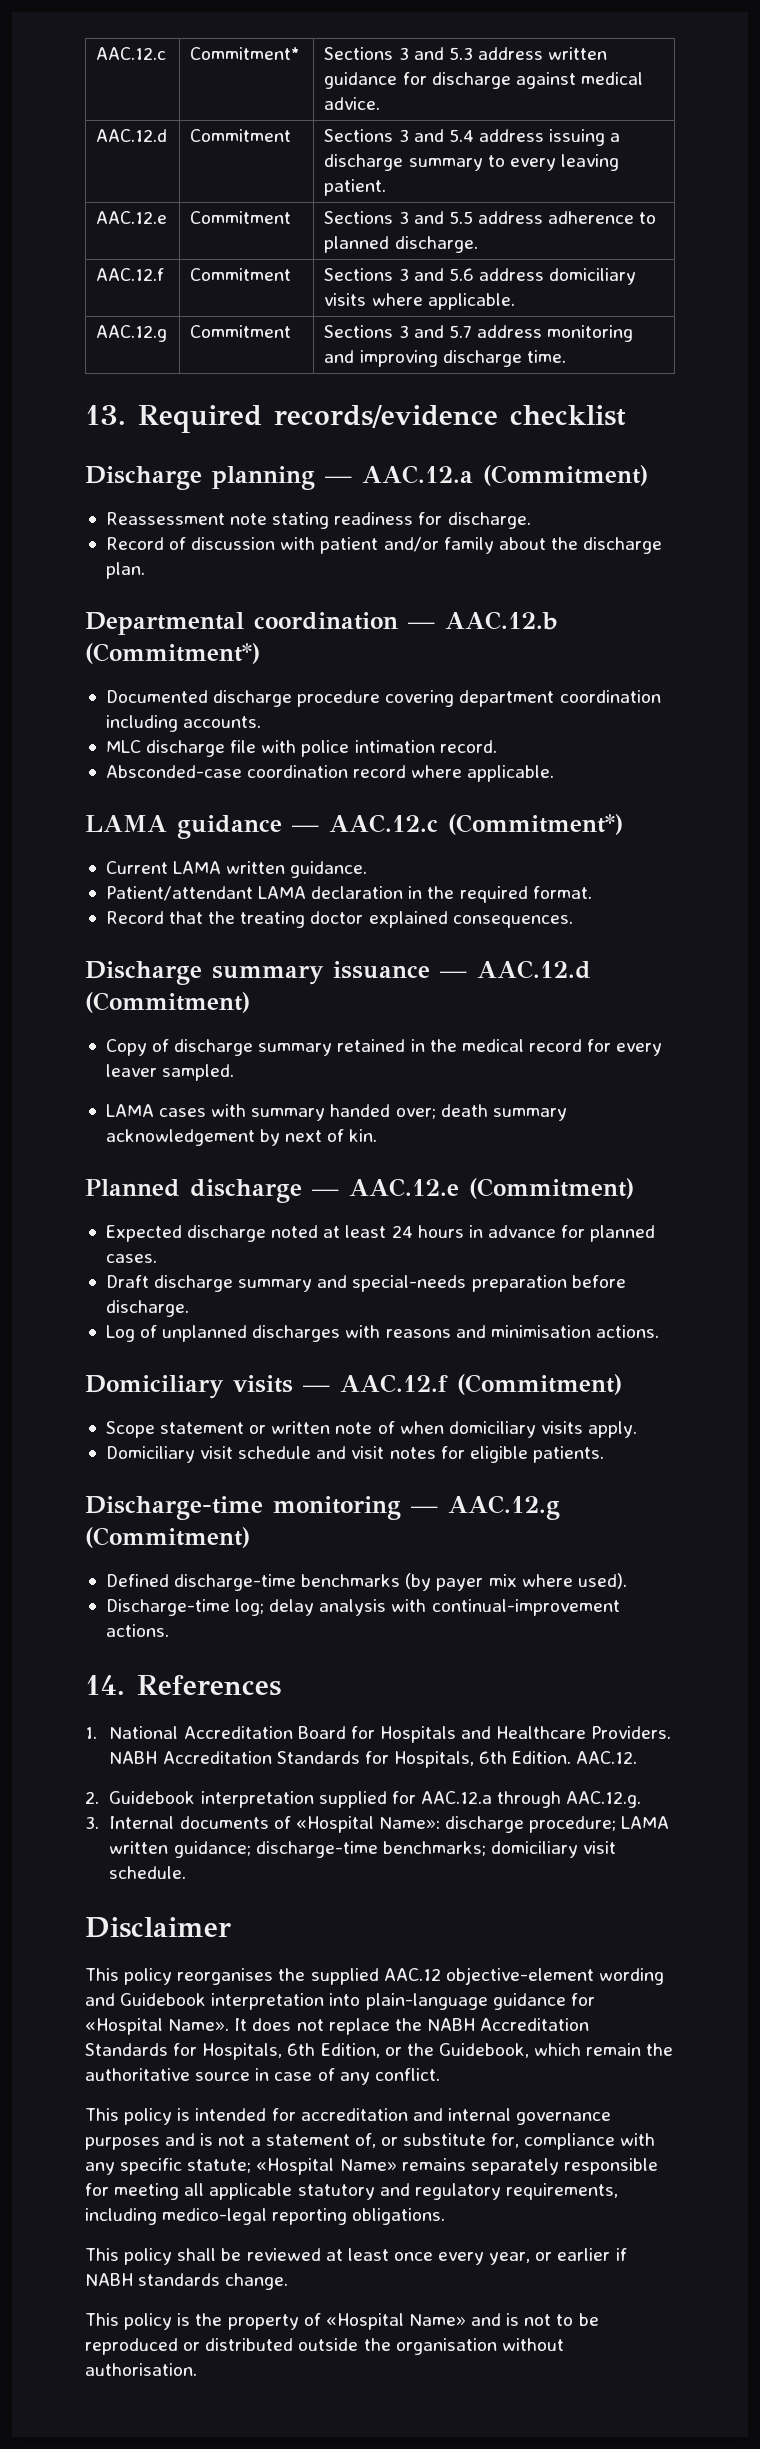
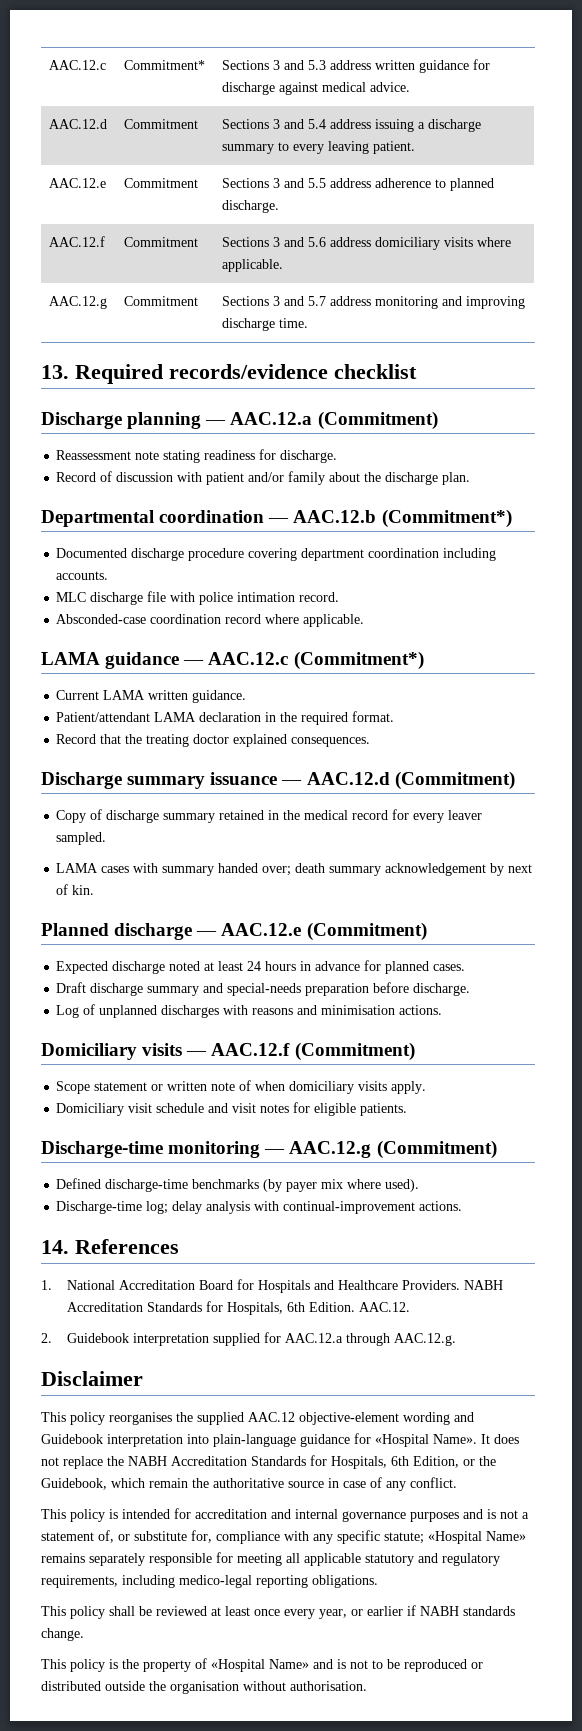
- 3. Internal documents of «Hospital Name»: discharge procedure; LAMA written guidance; discharge-time benchmarks; domiciliary visit schedule.

